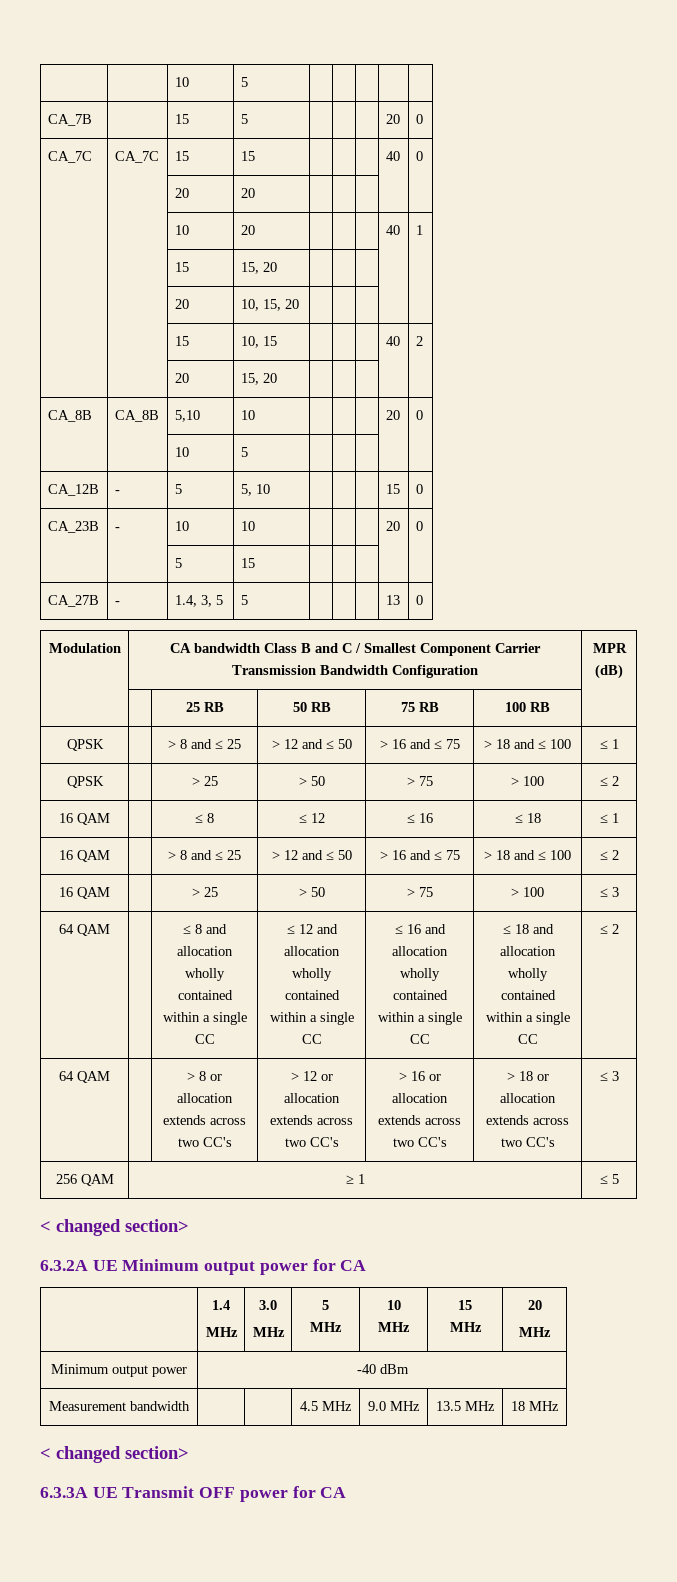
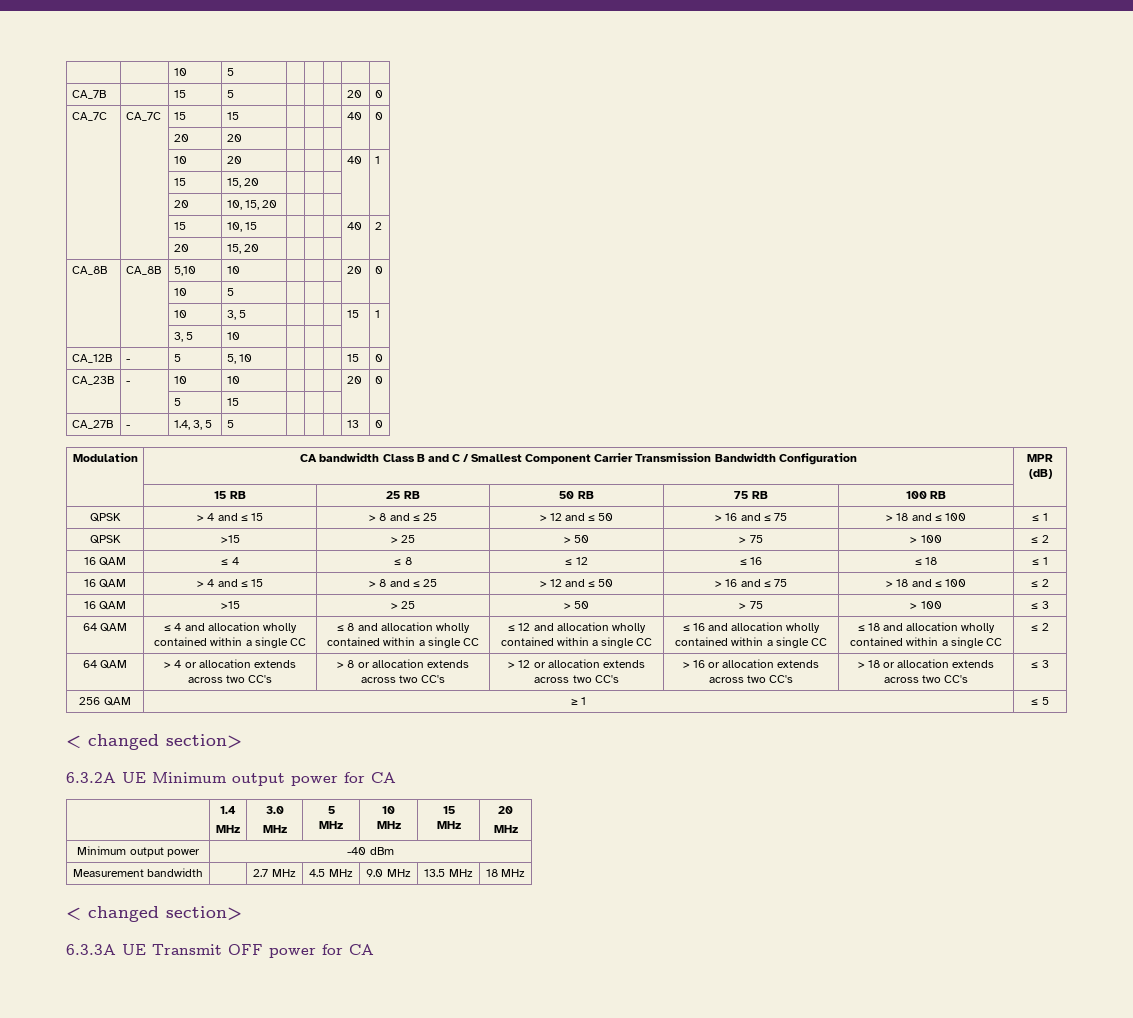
+ | | 10 | 3, 5 | | | | 15 | 1
+ | | 3, 5 | 10 | | | | |
- | | 25 RB | 50 RB | 75 RB | 100 RB |
+ | 15 RB | 25 RB | 50 RB | 75 RB | 100 RB |
- QPSK | | > 8 and ≤ 25 | > 12 and ≤ 50 | > 16 and ≤ 75 | > 18 and ≤ 100 | ≤ 1
+ QPSK | > 4 and ≤ 15 | > 8 and ≤ 25 | > 12 and ≤ 50 | > 16 and ≤ 75 | > 18 and ≤ 100 | ≤ 1
- QPSK | | > 25 | > 50 | > 75 | > 100 | ≤ 2
+ QPSK | >15 | > 25 | > 50 | > 75 | > 100 | ≤ 2
- 16 QAM | | ≤ 8 | ≤ 12 | ≤ 16 | ≤ 18 | ≤ 1
+ 16 QAM | ≤ 4 | ≤ 8 | ≤ 12 | ≤ 16 | ≤ 18 | ≤ 1
- 16 QAM | | > 8 and ≤ 25 | > 12 and ≤ 50 | > 16 and ≤ 75 | > 18 and ≤ 100 | ≤ 2
+ 16 QAM | > 4 and ≤ 15 | > 8 and ≤ 25 | > 12 and ≤ 50 | > 16 and ≤ 75 | > 18 and ≤ 100 | ≤ 2
- 16 QAM | | > 25 | > 50 | > 75 | > 100 | ≤ 3
+ 16 QAM | >15 | > 25 | > 50 | > 75 | > 100 | ≤ 3
+ ≤ 4 and allocation wholly contained within a single CC
+ > 4 or allocation extends across two CC's
- Measurement bandwidth | | | 4.5 MHz | 9.0 MHz | 13.5 MHz | 18 MHz
+ Measurement bandwidth | | 2.7 MHz | 4.5 MHz | 9.0 MHz | 13.5 MHz | 18 MHz

